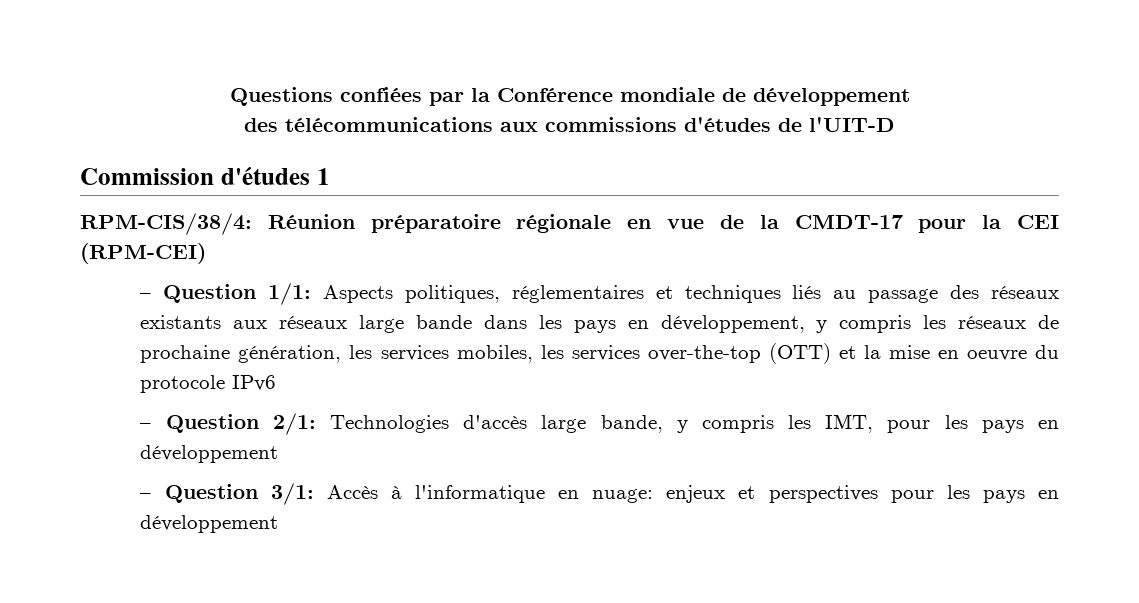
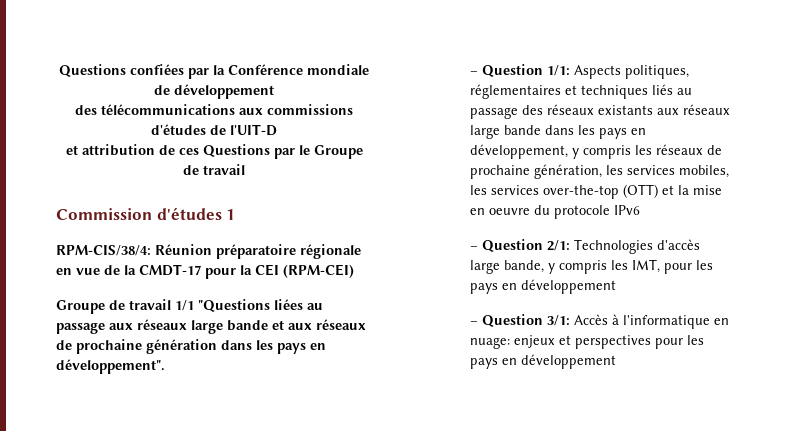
+ et attribution de ces Questions par le Groupe de travail
+ Groupe de travail 1/1 "Questions liées au passage aux réseaux large bande et aux réseaux de prochaine génération dans les pays en développement".

